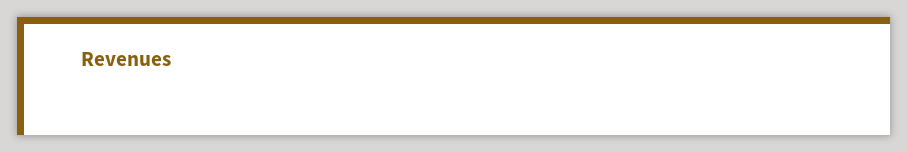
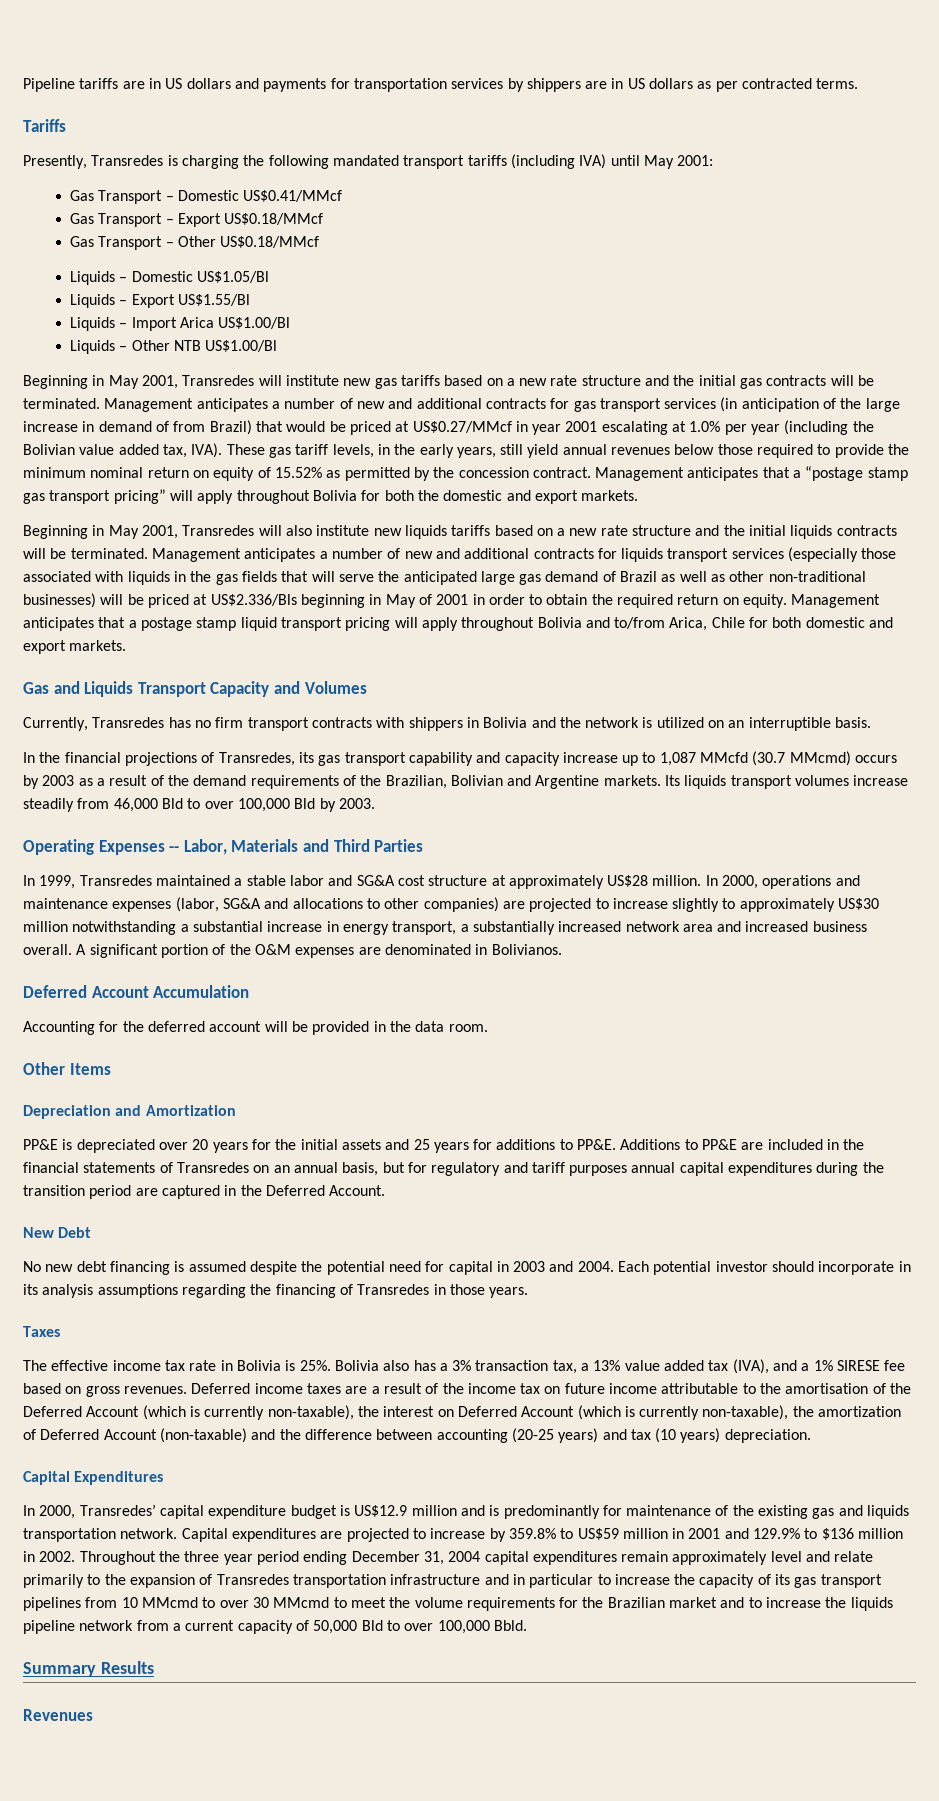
+ Pipeline tariffs are in US dollars and payments for transportation services by shippers are in US dollars as per contracted terms.
+ Tariffs
+ Presently, Transredes is charging the following mandated transport tariffs (including IVA) until May 2001:
+ Gas Transport – Domestic US$0.41/MMcf
+ Gas Transport – Export US$0.18/MMcf
+ Gas Transport – Other US$0.18/MMcf
+ Liquids – Domestic US$1.05/Bl
+ Liquids – Export US$1.55/Bl
+ Liquids – Import Arica US$1.00/Bl
+ Liquids – Other NTB US$1.00/Bl
+ Beginning in May 2001, Transredes will institute new gas tariffs based on a new rate structure and the initial gas contracts will be terminated. Management anticipates a number of new and additional contracts for gas transport services (in anticipation of the large increase in demand of from Brazil) that would be priced at US$0.27/MMcf in year 2001 escalating at 1.0% per year (including the Bolivian value added tax, IVA). These gas tariff levels, in the early years, still yield annual revenues below those required to provide the minimum nominal return on equity of 15.52% as permitted by the concession contract. Management anticipates that a “postage stamp gas transport pricing” will apply throughout Bolivia for both the domestic and export markets.
+ Beginning in May 2001, Transredes will also institute new liquids tariffs based on a new rate structure and the initial liquids contracts will be terminated. Management anticipates a number of new and additional contracts for liquids transport services (especially those associated with liquids in the gas fields that will serve the anticipated large gas demand of Brazil as well as other non-traditional businesses) will be priced at US$2.336/Bls beginning in May of 2001 in order to obtain the required return on equity. Management anticipates that a postage stamp liquid transport pricing will apply throughout Bolivia and to/from Arica, Chile for both domestic and export markets.
+ Gas and Liquids Transport Capacity and Volumes
+ Currently, Transredes has no firm transport contracts with shippers in Bolivia and the network is utilized on an interruptible basis.
+ In the financial projections of Transredes, its gas transport capability and capacity increase up to 1,087 MMcfd (30.7 MMcmd) occurs by 2003 as a result of the demand requirements of the Brazilian, Bolivian and Argentine markets. Its liquids transport volumes increase steadily from 46,000 Bld to over 100,000 Bld by 2003.
+ Operating Expenses -- Labor, Materials and Third Parties
+ In 1999, Transredes maintained a stable labor and SG&A cost structure at approximately US$28 million. In 2000, operations and maintenance expenses (labor, SG&A and allocations to other companies) are projected to increase slightly to approximately US$30 million notwithstanding a substantial increase in energy transport, a substantially increased network area and increased business overall. A significant portion of the O&M expenses are denominated in Bolivianos.
+ Deferred Account Accumulation
+ Accounting for the deferred account will be provided in the data room.
+ Other Items
+ Depreciation and Amortization
+ PP&E is depreciated over 20 years for the initial assets and 25 years for additions to PP&E. Additions to PP&E are included in the financial statements of Transredes on an annual basis, but for regulatory and tariff purposes annual capital expenditures during the transition period are captured in the Deferred Account.
+ New Debt
+ No new debt financing is assumed despite the potential need for capital in 2003 and 2004. Each potential investor should incorporate in its analysis assumptions regarding the financing of Transredes in those years.
+ Taxes
+ The effective income tax rate in Bolivia is 25%. Bolivia also has a 3% transaction tax, a 13% value added tax (IVA), and a 1% SIRESE fee based on gross revenues. Deferred income taxes are a result of the income tax on future income attributable to the amortisation of the Deferred Account (which is currently non-taxable), the interest on Deferred Account (which is currently non-taxable), the amortization of Deferred Account (non-taxable) and the difference between accounting (20-25 years) and tax (10 years) depreciation.
+ Capital Expenditures
+ In 2000, Transredes’ capital expenditure budget is US$12.9 million and is predominantly for maintenance of the existing gas and liquids transportation network. Capital expenditures are projected to increase by 359.8% to US$59 million in 2001 and 129.9% to $136 million in 2002. Throughout the three year period ending December 31, 2004 capital expenditures remain approximately level and relate primarily to the expansion of Transredes transportation infrastructure and in particular to increase the capacity of its gas transport pipelines from 10 MMcmd to over 30 MMcmd to meet the volume requirements for the Brazilian market and to increase the liquids pipeline network from a current capacity of 50,000 Bld to over 100,000 Bbld.
+ Summary Results

